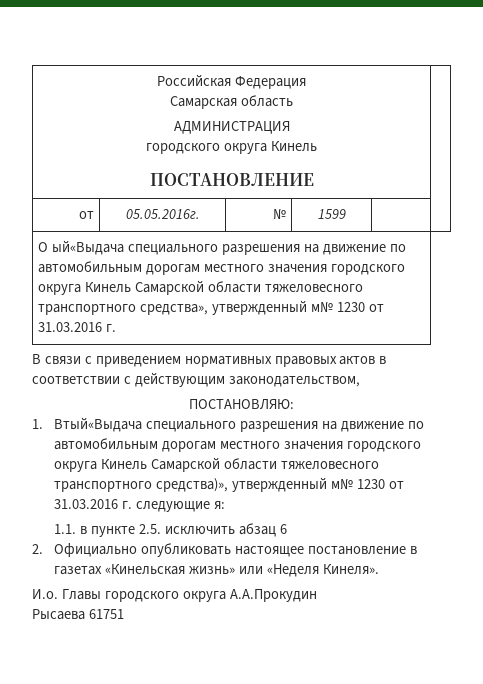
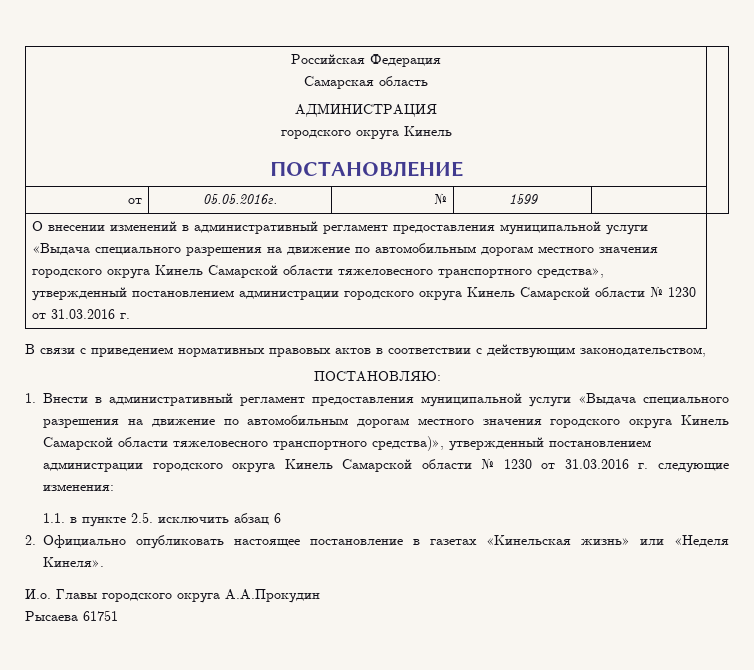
- О ый«Выдача специального разрешения на движение по автомобильным дорогам местного значения городского округа Кинель Самарской области тяжеловесного транспортного средства», утвержденный м№ 1230 от 31.03.2016 г.
+ О внесении изменений в административный регламент предоставления муниципальной услуги «Выдача специального разрешения на движение по автомобильным дорогам местного значения городского округа Кинель Самарской области тяжеловесного транспортного средства», утвержденный постановлением администрации городского округа Кинель Самарской области № 1230 от 31.03.2016 г.
- 1. Втый«Выдача специального разрешения на движение по автомобильным дорогам местного значения городского округа Кинель Самарской области тяжеловесного транспортного средства)», утвержденный м№ 1230 от 31.03.2016 г. следующие я:
+ 1. Внести в административный регламент предоставления муниципальной услуги «Выдача специального разрешения на движение по автомобильным дорогам местного значения городского округа Кинель Самарской области тяжеловесного транспортного средства)», утвержденный постановлением администрации городского округа Кинель Самарской области № 1230 от 31.03.2016 г. следующие изменения:

